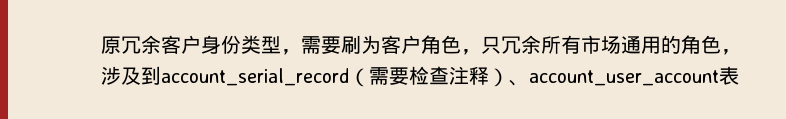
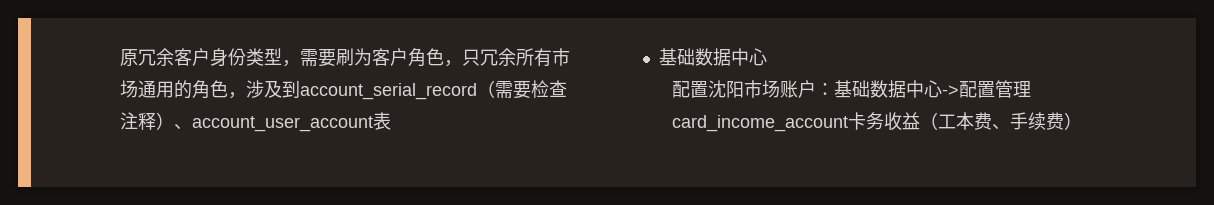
  原冗余客户身份类型，需要刷为客户角色，只冗余所有市场通用的角色，涉及到account_serial_record（需要检查注释）、account_user_account表
+ 基础数据中心
+ 配置沈阳市场账户：基础数据中心->配置管理card_income_account卡务收益（工本费、手续费）

